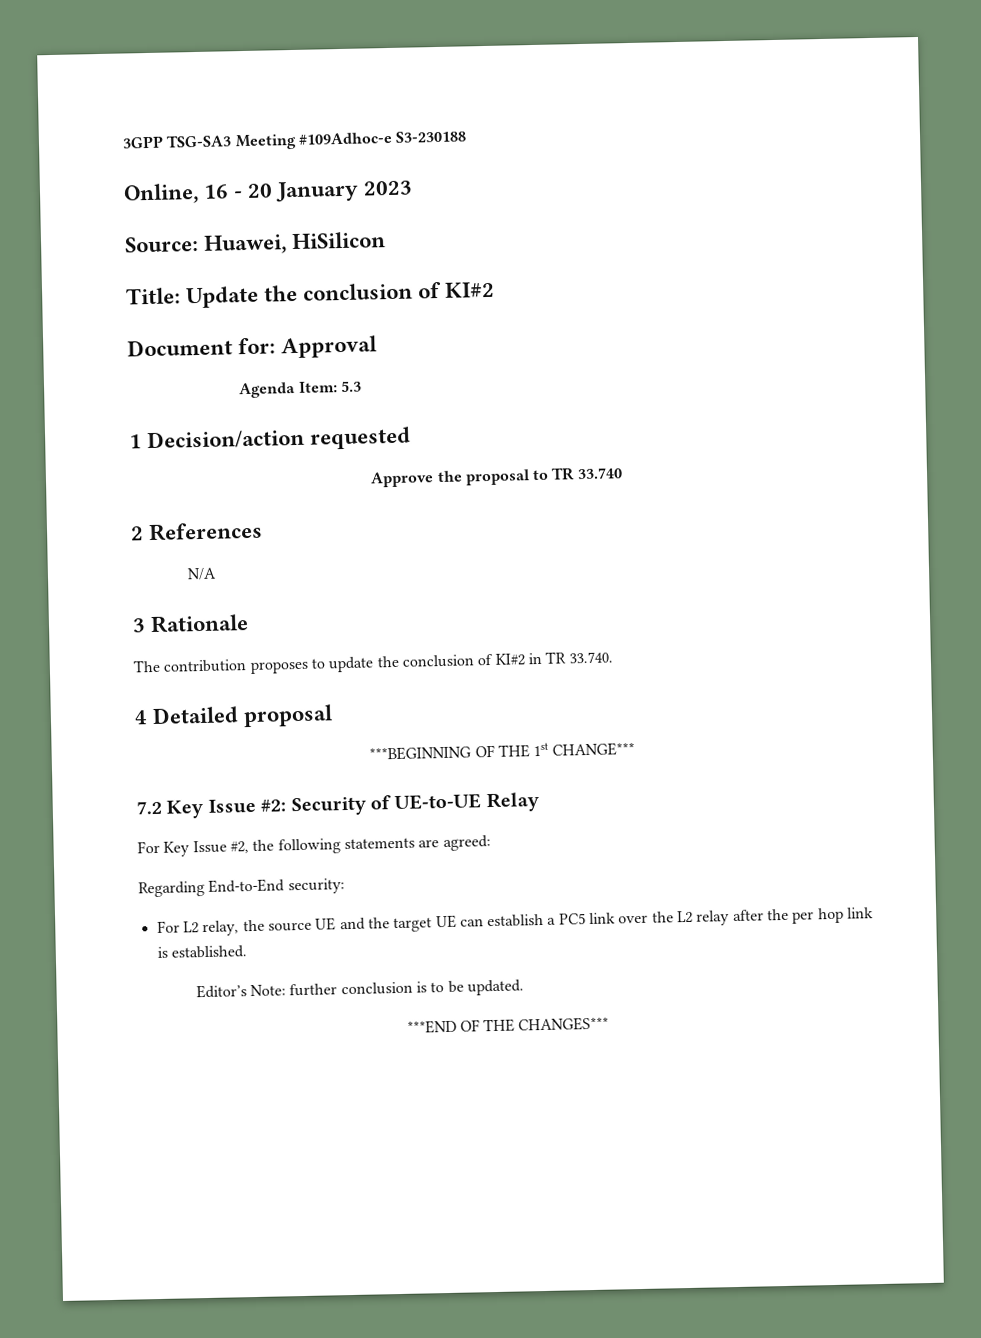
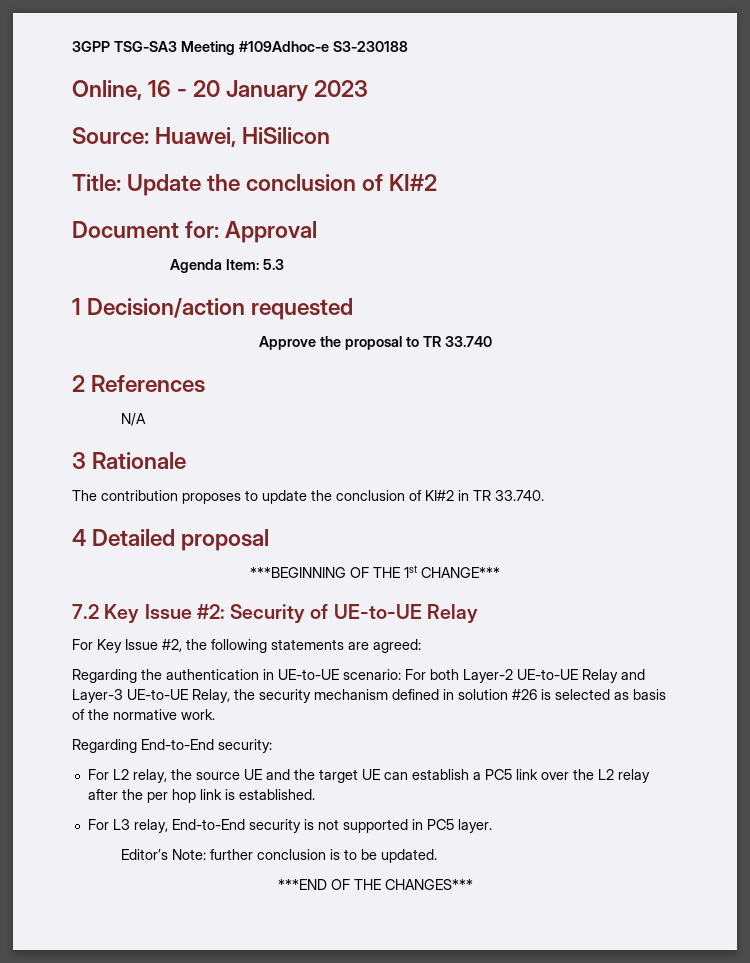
+ Regarding the authentication in UE-to-UE scenario: For both Layer-2 UE-to-UE Relay and Layer-3 UE-to-UE Relay, the security mechanism defined in solution #26 is selected as basis of the normative work.
+ For L3 relay, End-to-End security is not supported in PC5 layer.

